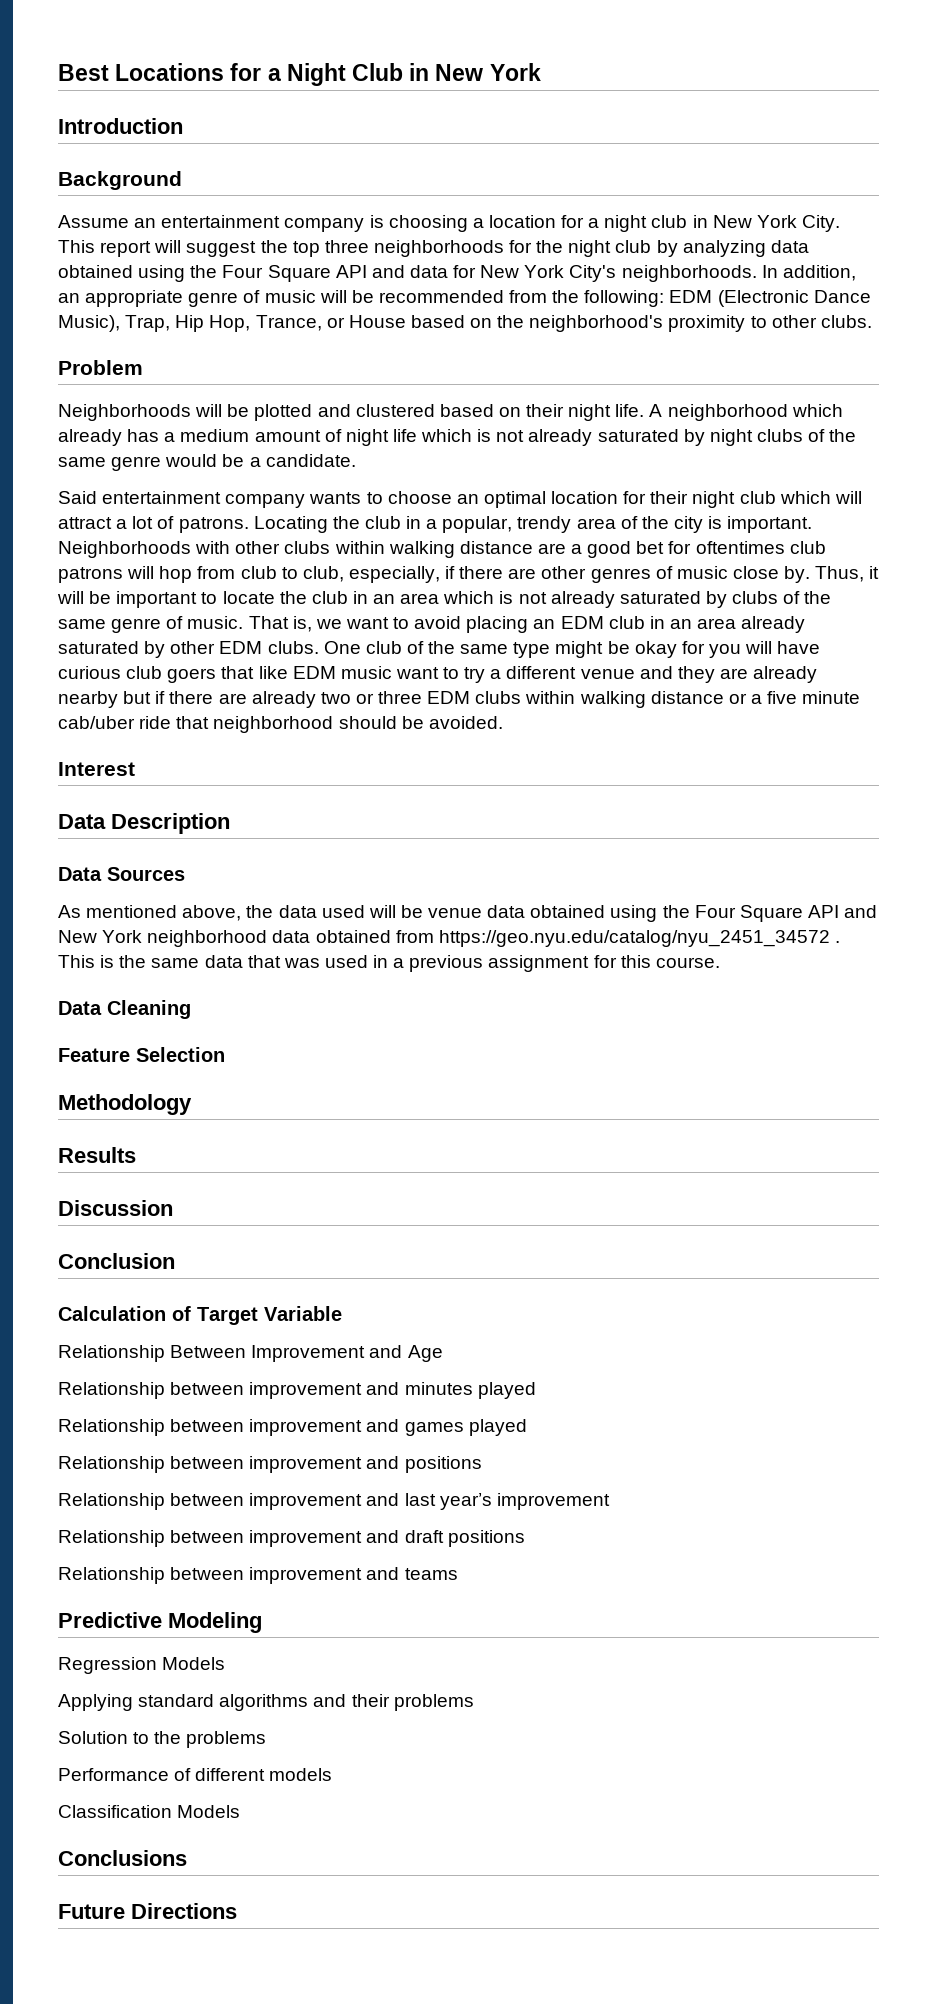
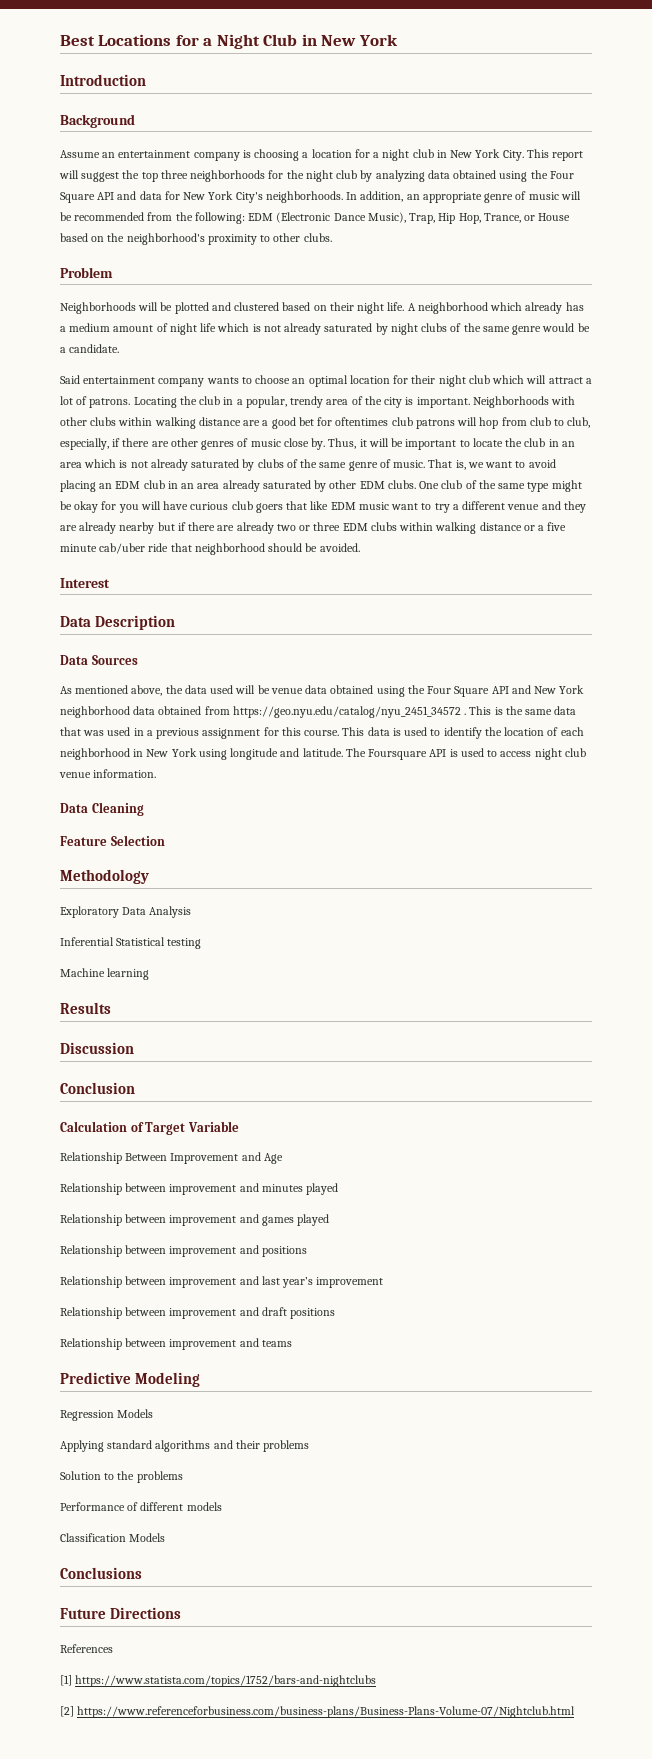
+ This data is used to identify the location of each neighborhood in New York using longitude and latitude. The Foursquare API is used to access night club venue information.
+ Exploratory Data Analysis
+ Inferential Statistical testing
+ Machine learning
+ References
+ [1] https://www.statista.com/topics/1752/bars-and-nightclubs
+ [2] https://www.referenceforbusiness.com/business-plans/Business-Plans-Volume-07/Nightclub.html

